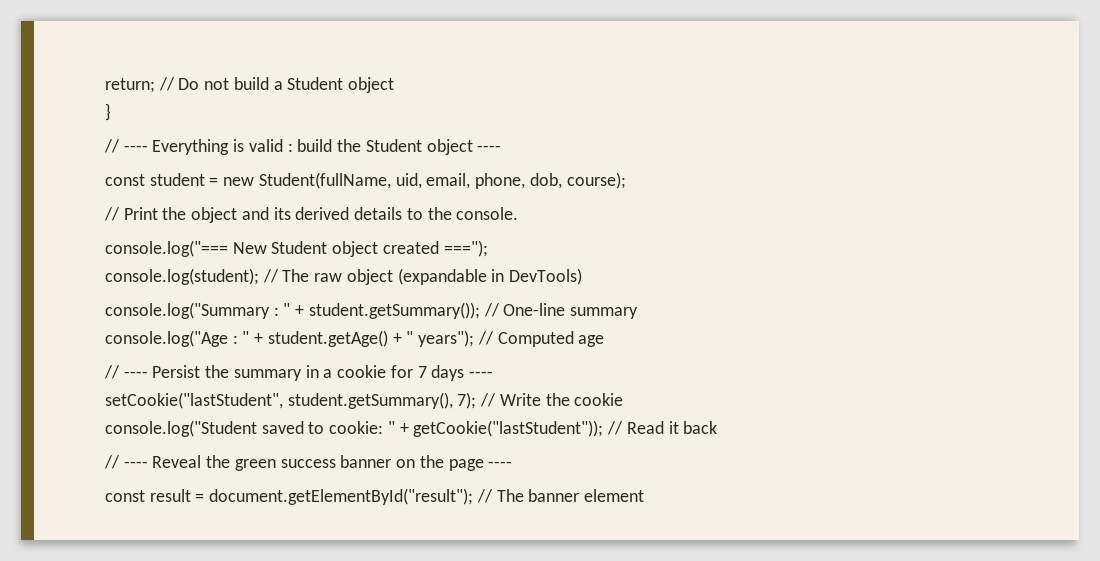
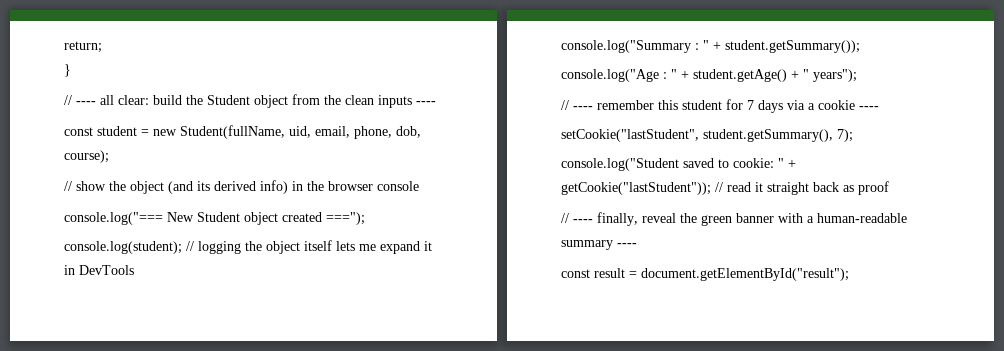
- return; // Do not build a Student object
+ return;
  }
- // ---- Everything is valid : build the Student object ----
+ // ---- all clear: build the Student object from the clean inputs ----
- // Print the object and its derived details to the console.
+ // show the object (and its derived info) in the browser console
- console.log(student); // The raw object (expandable in DevTools)
+ console.log(student); // logging the object itself lets me expand it in DevTools
- console.log("Summary : " + student.getSummary()); // One-line summary
+ console.log("Summary : " + student.getSummary());
- console.log("Age : " + student.getAge() + " years"); // Computed age
- // ---- Persist the summary in a cookie for 7 days ----
+ console.log("Age : " + student.getAge() + " years");
+ // ---- remember this student for 7 days via a cookie ----
- setCookie("lastStudent", student.getSummary(), 7); // Write the cookie
+ setCookie("lastStudent", student.getSummary(), 7);
- console.log("Student saved to cookie: " + getCookie("lastStudent")); // Read it back
- // ---- Reveal the green success banner on the page ----
+ console.log("Student saved to cookie: " + getCookie("lastStudent")); // read it straight back as proof
+ // ---- finally, reveal the green banner with a human-readable summary ----
- const result = document.getElementById("result"); // The banner element
+ const result = document.getElementById("result");

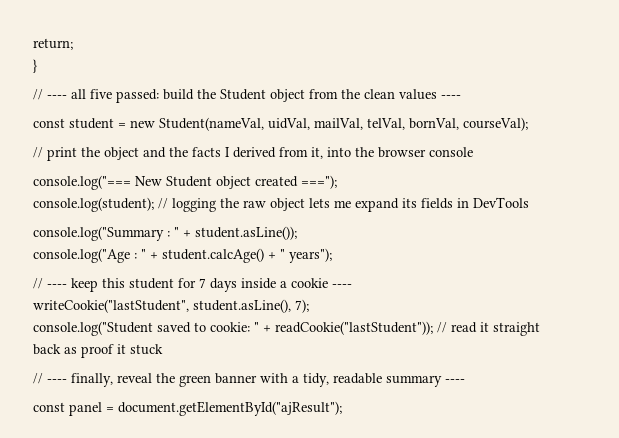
- // ---- all clear: build the Student object from the clean inputs ----
+ // ---- all five passed: build the Student object from the clean values ----
- const student = new Student(fullName, uid, email, phone, dob, course);
- // show the object (and its derived info) in the browser console
+ const student = new Student(nameVal, uidVal, mailVal, telVal, bornVal, courseVal);
+ // print the object and the facts I derived from it, into the browser console
- console.log(student); // logging the object itself lets me expand it in DevTools
+ console.log(student); // logging the raw object lets me expand its fields in DevTools
- console.log("Summary : " + student.getSummary());
+ console.log("Summary : " + student.asLine());
- console.log("Age : " + student.getAge() + " years");
+ console.log("Age : " + student.calcAge() + " years");
- // ---- remember this student for 7 days via a cookie ----
+ // ---- keep this student for 7 days inside a cookie ----
- setCookie("lastStudent", student.getSummary(), 7);
+ writeCookie("lastStudent", student.asLine(), 7);
- console.log("Student saved to cookie: " + getCookie("lastStudent")); // read it straight back as proof
+ console.log("Student saved to cookie: " + readCookie("lastStudent")); // read it straight back as proof it stuck
- // ---- finally, reveal the green banner with a human-readable summary ----
+ // ---- finally, reveal the green banner with a tidy, readable summary ----
- const result = document.getElementById("result");
+ const panel = document.getElementById("ajResult");

